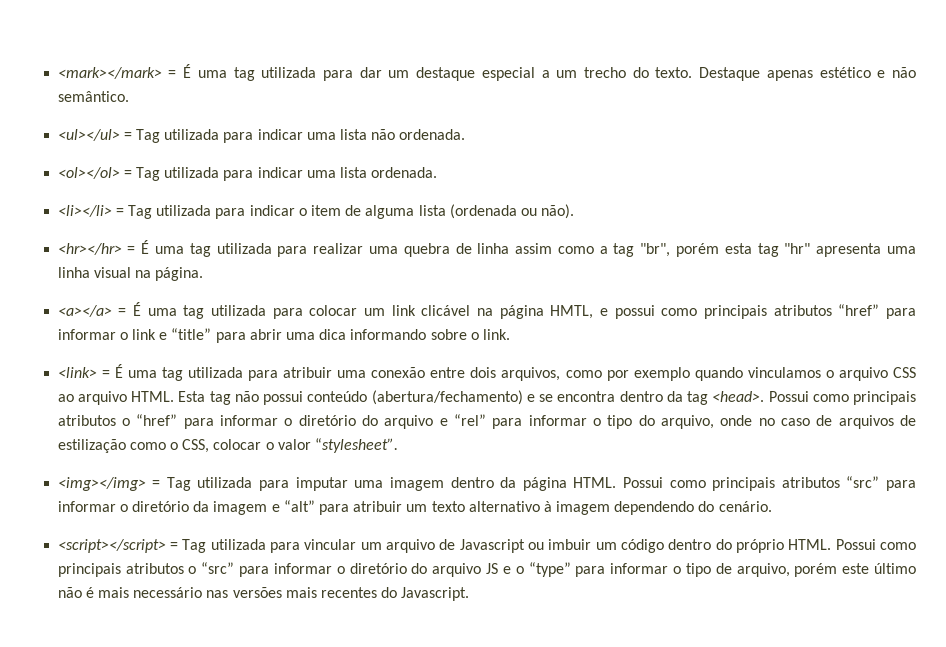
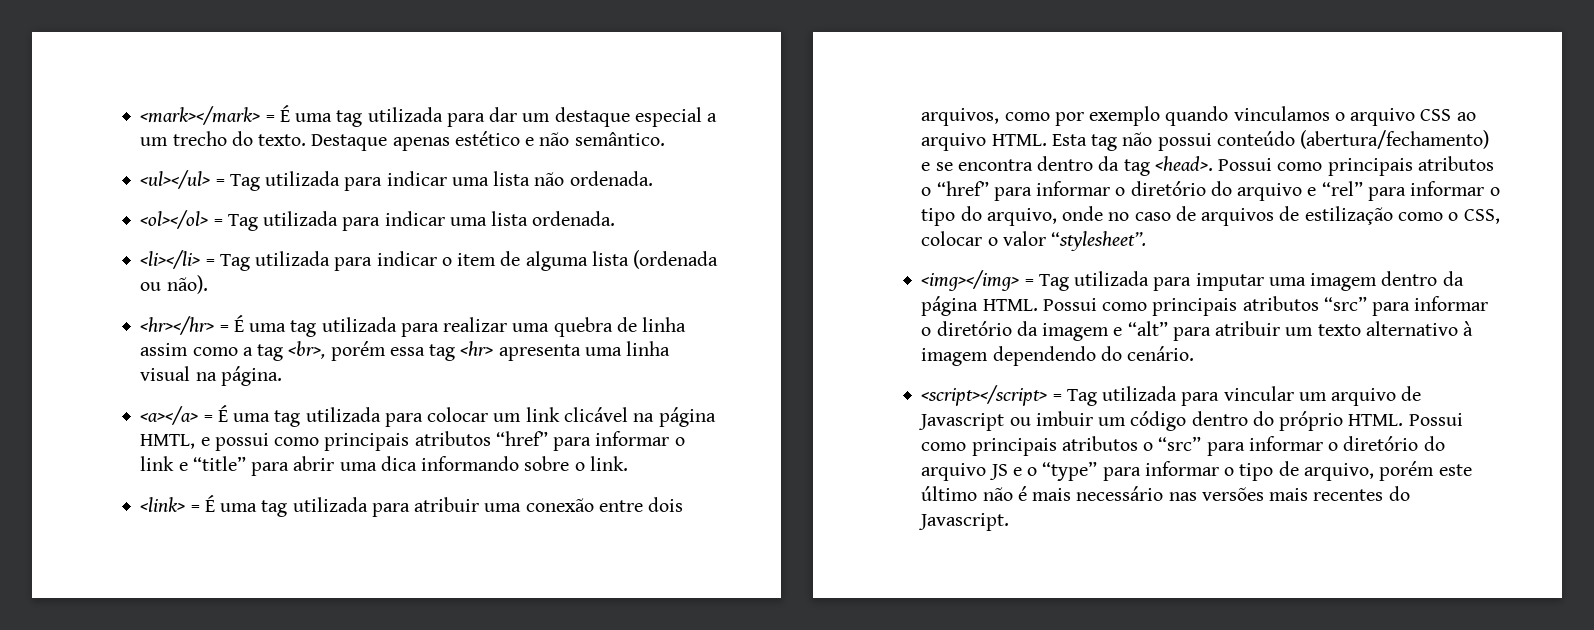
- <hr></hr> = É uma tag utilizada para realizar uma quebra de linha assim como a tag "br", porém esta tag "hr" apresenta uma linha visual na página.
+ <hr></hr> = É uma tag utilizada para realizar uma quebra de linha assim como a tag <br>, porém essa tag <hr> apresenta uma linha visual na página.

